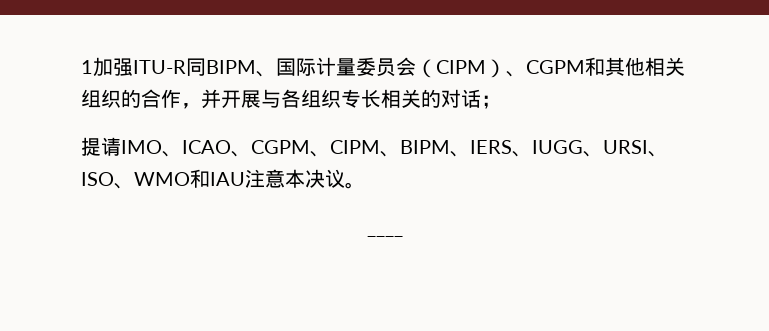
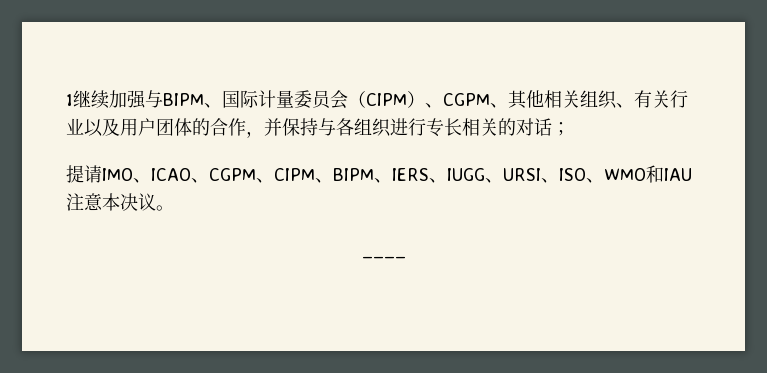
- 1加强ITU-R同BIPM、国际计量委员会（CIPM）、CGPM和其他相关组织的合作，并开展与各组织专长相关的对话；
+ 1继续加强与BIPM、国际计量委员会（CIPM）、CGPM、其他相关组织、有关行业以及用户团体的合作，并保持与各组织进行专长相关的对话；

